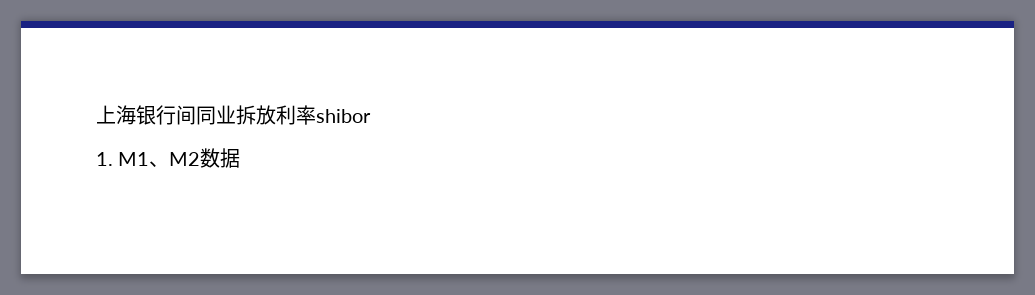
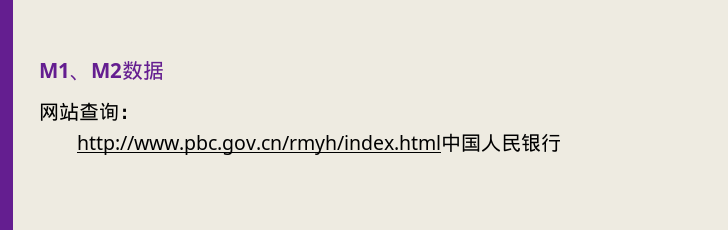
- 上海银行间同业拆放利率shibor
- 1. M1、M2数据
+ M1、M2数据
+ 网站查询：
+ http://www.pbc.gov.cn/rmyh/index.html中国人民银行

